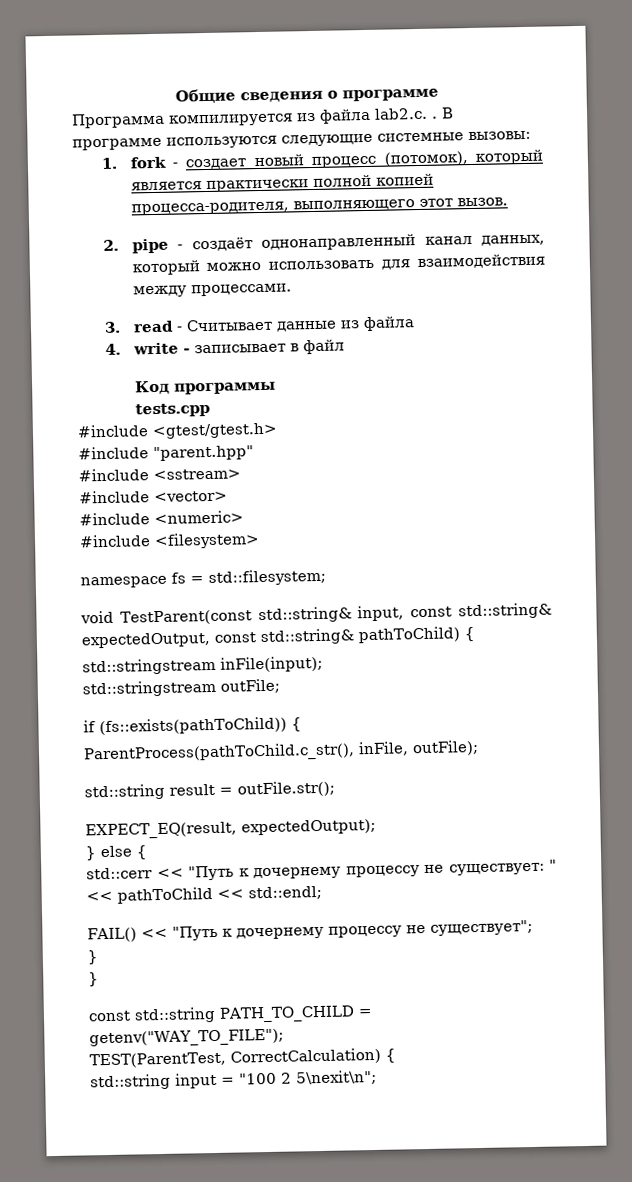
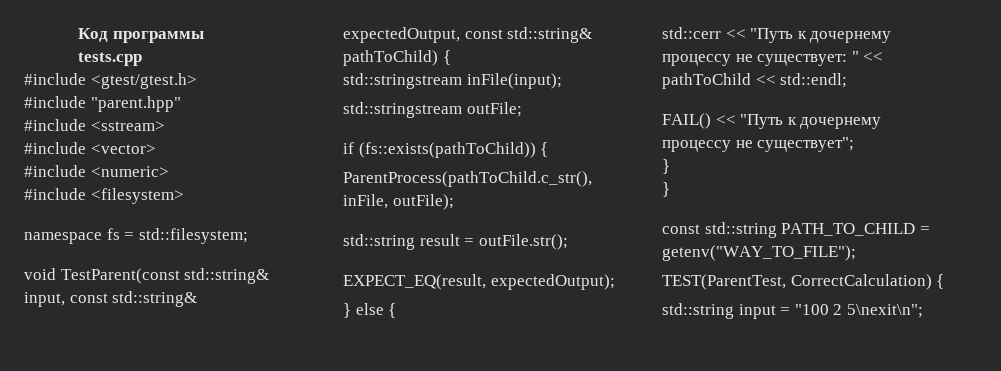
- Общие сведения о программе
- Программа компилируется из файла lab2.c. . В программе используются следующие системные вызовы:
- 1. fork - создает новый процесс (потомок), который является практически полной копией процесса-родителя, выполняющего этот вызов.
- 2. pipe - создаёт однонаправленный канал данных, который можно использовать для взаимодействия между процессами.
- 3. read - Считывает данные из файла
- 4. write - записывает в файл

